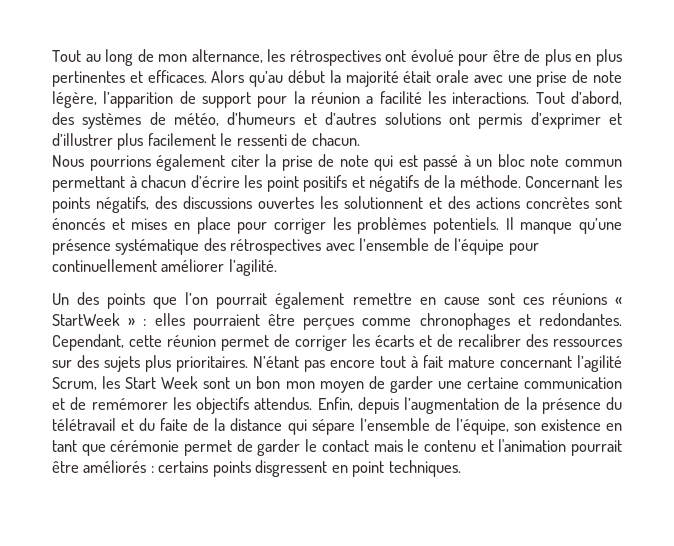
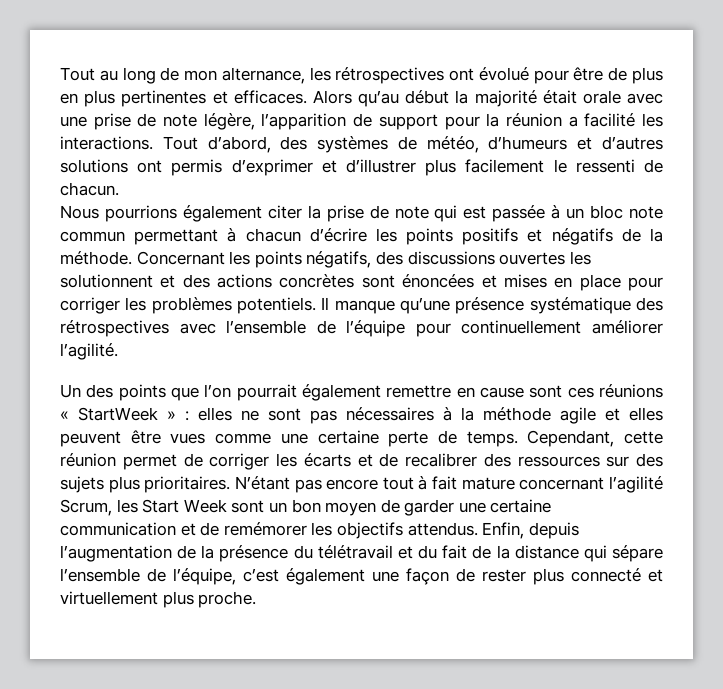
- Nous pourrions également citer la prise de note qui est passé à un bloc note commun permettant à chacun d’écrire les point positifs et négatifs de la méthode.
+ Nous pourrions également citer la prise de note qui est passée à un bloc note commun permettant à chacun d’écrire les points positifs et négatifs de la méthode.
- Concernant les points négatifs, des discussions ouvertes les solutionnent et des actions concrètes sont énoncés et mises en place pour corriger les problèmes potentiels.
+ Concernant les points négatifs, des discussions ouvertes les solutionnent et des actions concrètes sont énoncées et mises en place pour corriger les problèmes potentiels.
- Un des points que l’on pourrait également remettre en cause sont ces réunions « StartWeek » : elles pourraient être perçues comme chronophages et redondantes.
+ Un des points que l’on pourrait également remettre en cause sont ces réunions « StartWeek » : elles ne sont pas nécessaires à la méthode agile et elles peuvent être vues comme une certaine perte de temps.
- N’étant pas encore tout à fait mature concernant l’agilité Scrum, les Start Week sont un bon mon moyen de garder une certaine communication et de remémorer les objectifs attendus.
+ N’étant pas encore tout à fait mature concernant l’agilité Scrum, les Start Week sont un bon moyen de garder une certaine communication et de remémorer les objectifs attendus.
- Enfin, depuis l’augmentation de la présence du télétravail et du faite de la distance qui sépare l’ensemble de l’équipe, son existence en tant que cérémonie permet de garder le contact mais le contenu et l'animation pourrait être améliorés : certains points disgressent en point techniques.
+ Enfin, depuis l’augmentation de la présence du télétravail et du fait de la distance qui sépare l’ensemble de l’équipe, c’est également une façon de rester plus connecté et virtuellement plus proche.

